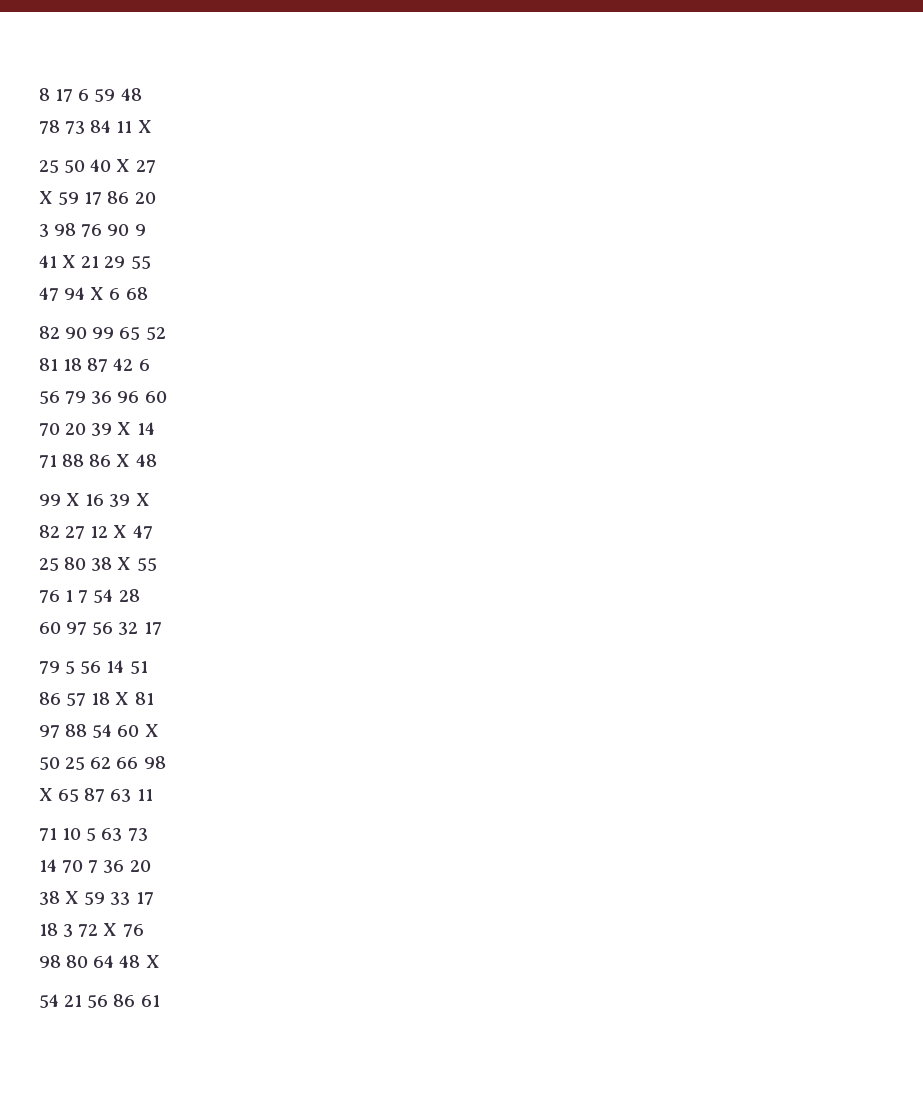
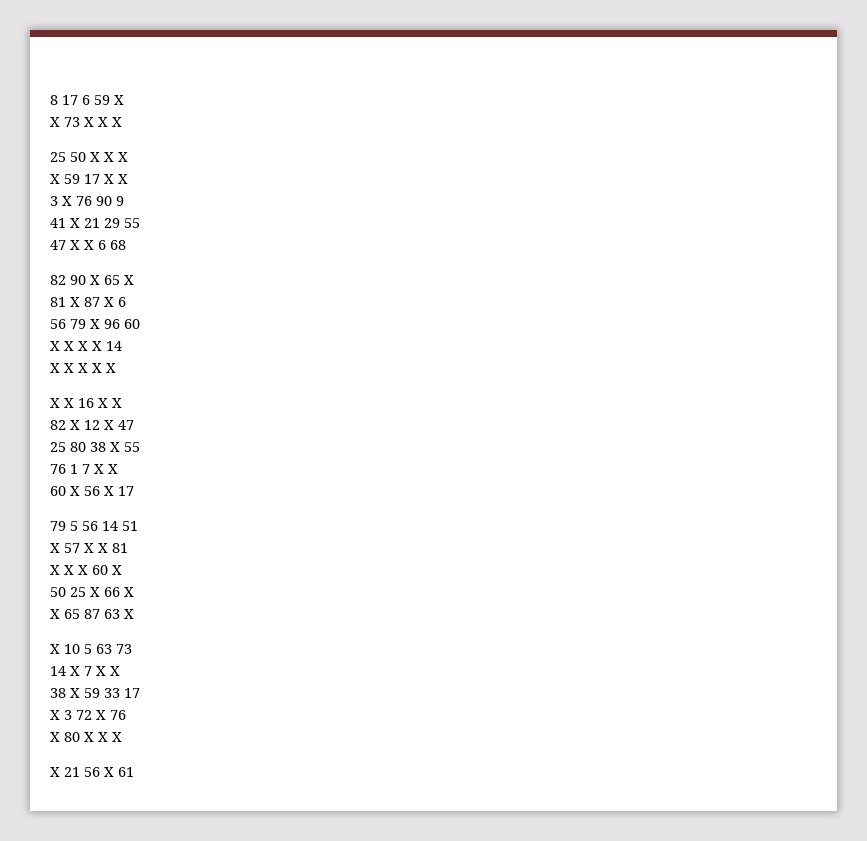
- 8 17 6 59 48
- 78 73 84 11 X
+ 8 17 6 59 X
+ X 73 X X X
- 25 50 40 X 27
+ 25 50 X X X
- X 59 17 86 20
- 3 98 76 90 9
+ X 59 17 X X
+ 3 X 76 90 9
- 47 94 X 6 68
+ 47 X X 6 68
- 82 90 99 65 52
- 81 18 87 42 6
+ 82 90 X 65 X
+ 81 X 87 X 6
- 56 79 36 96 60
+ 56 79 X 96 60
- 70 20 39 X 14
+ X X X X 14
- 71 88 86 X 48
- 99 X 16 39 X
+ X X X X X
+ X X 16 X X
- 82 27 12 X 47
+ 82 X 12 X 47
- 76 1 7 54 28
- 60 97 56 32 17
+ 76 1 7 X X
+ 60 X 56 X 17
- 86 57 18 X 81
+ X 57 X X 81
- 97 88 54 60 X
+ X X X 60 X
- 50 25 62 66 98
+ 50 25 X 66 X
- X 65 87 63 11
- 71 10 5 63 73
+ X 65 87 63 X
+ X 10 5 63 73
- 14 70 7 36 20
+ 14 X 7 X X
- 18 3 72 X 76
+ X 3 72 X 76
- 98 80 64 48 X
- 54 21 56 86 61
+ X 80 X X X
+ X 21 56 X 61

